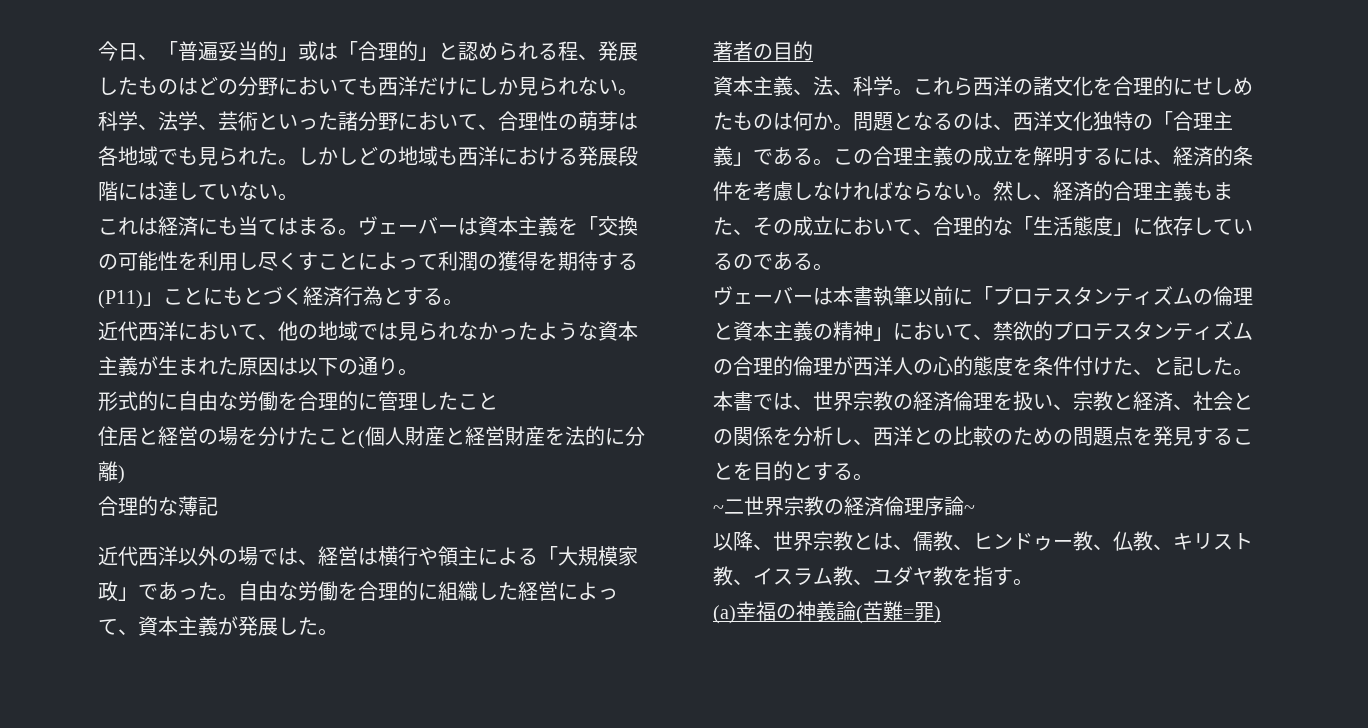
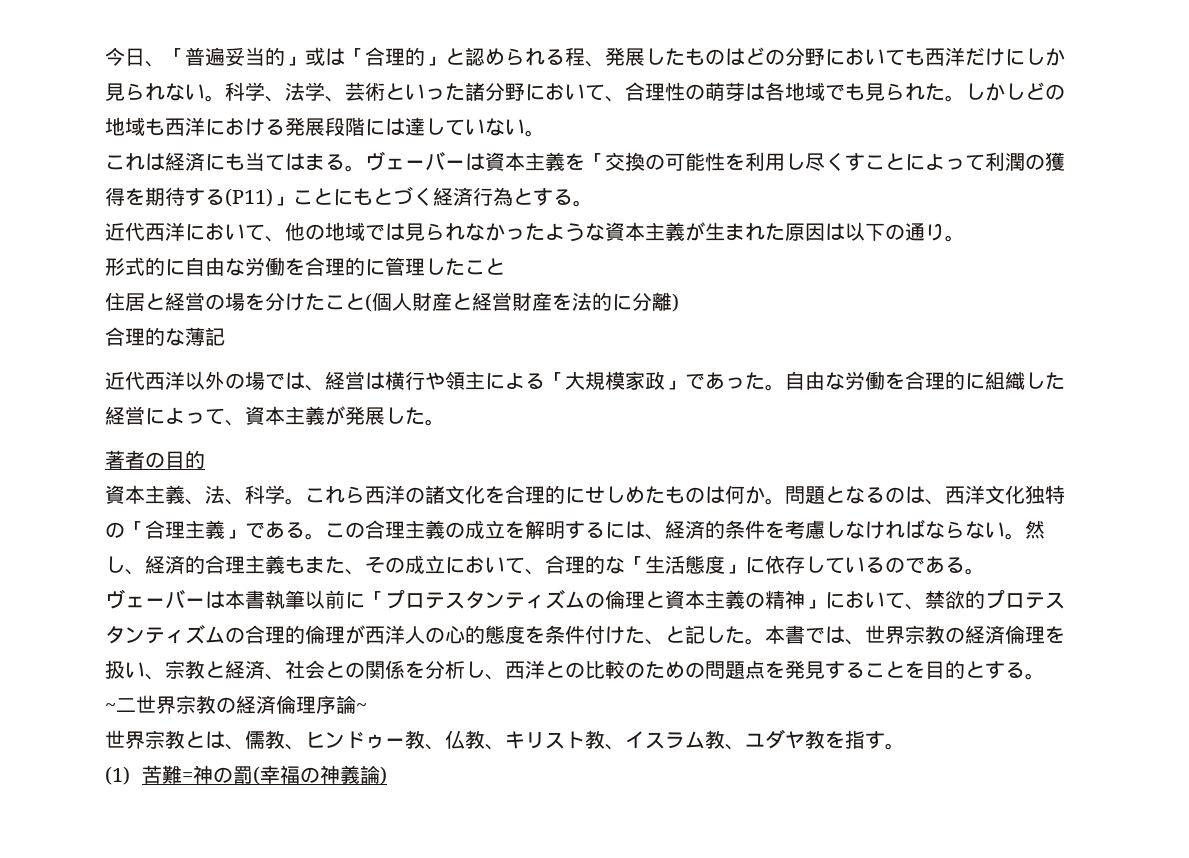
- 以降、世界宗教とは、儒教、ヒンドゥー教、仏教、キリスト教、イスラム教、ユダヤ教を指す。
+ 世界宗教とは、儒教、ヒンドゥー教、仏教、キリスト教、イスラム教、ユダヤ教を指す。
- (a)幸福の神義論(苦難=罪)
+ (1)苦難=神の罰(幸福の神義論)

